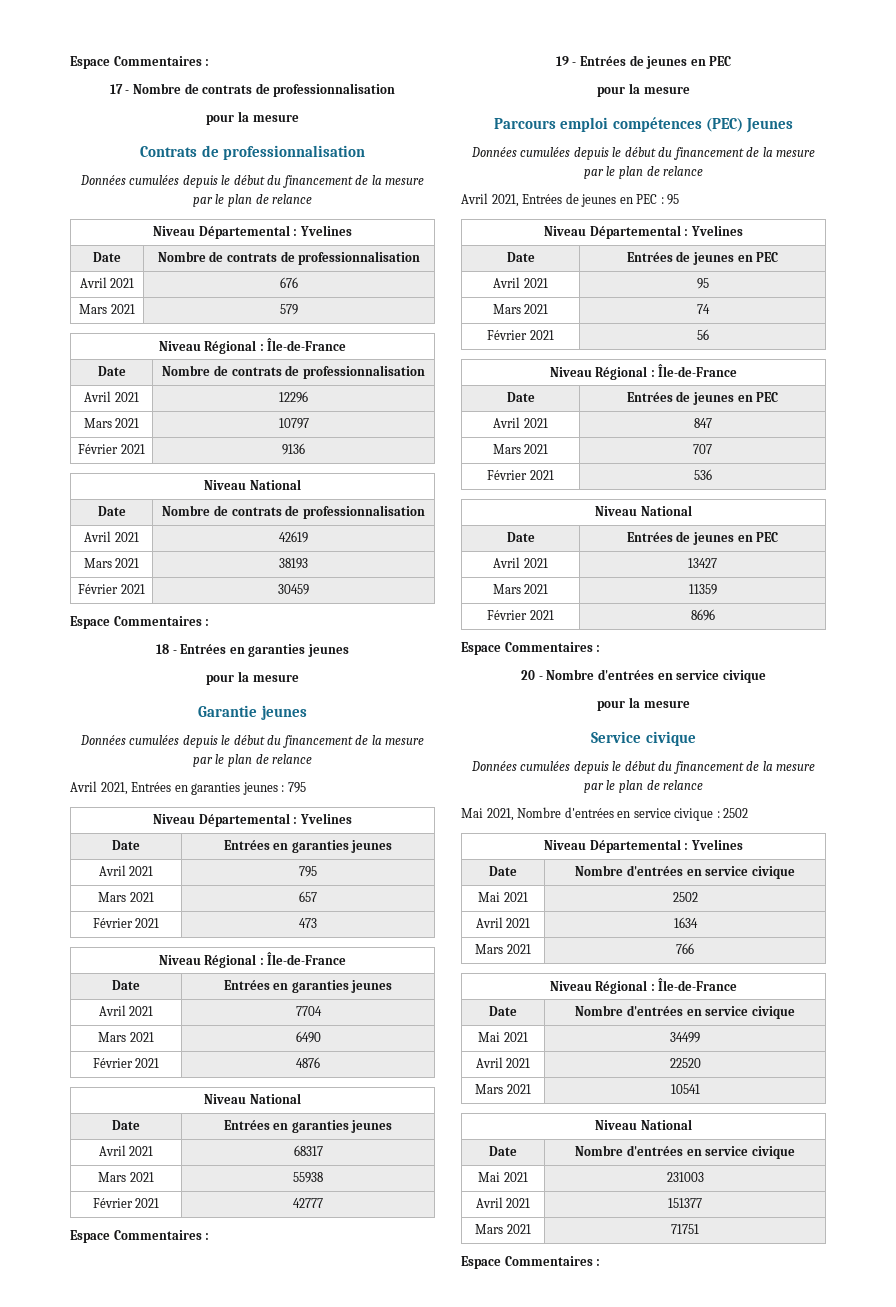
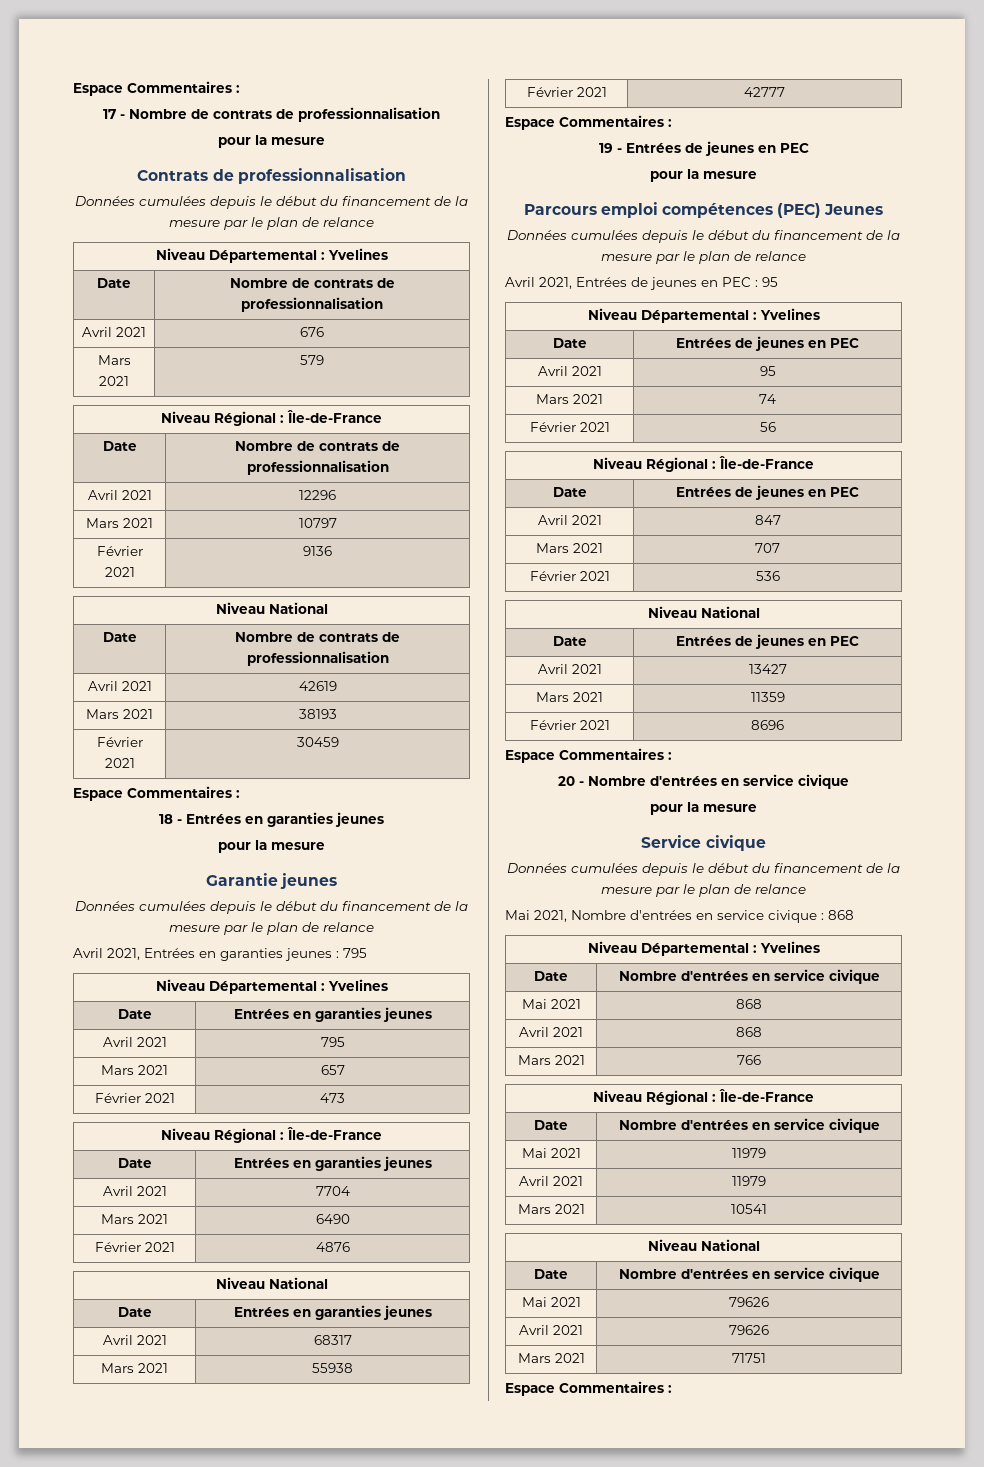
- Mai 2021, Nombre d'entrées en service civique : 2502
+ Mai 2021, Nombre d'entrées en service civique : 868
- Mai 2021 | 2502
- Avril 2021 | 1634
+ Mai 2021 | 868
+ Avril 2021 | 868
- Mai 2021 | 34499
- Avril 2021 | 22520
+ Mai 2021 | 11979
+ Avril 2021 | 11979
- Mai 2021 | 231003
- Avril 2021 | 151377
+ Mai 2021 | 79626
+ Avril 2021 | 79626

